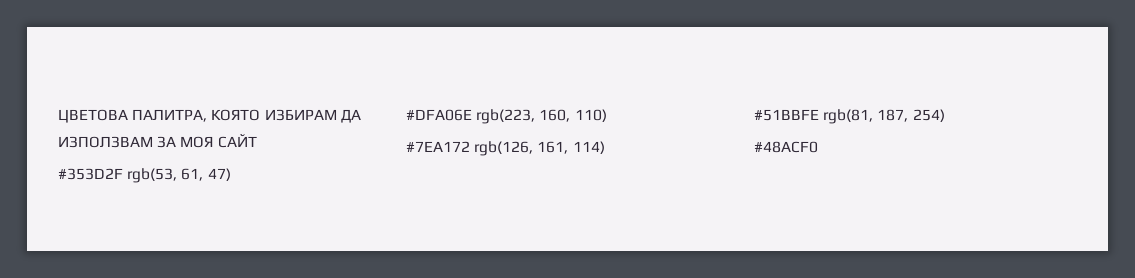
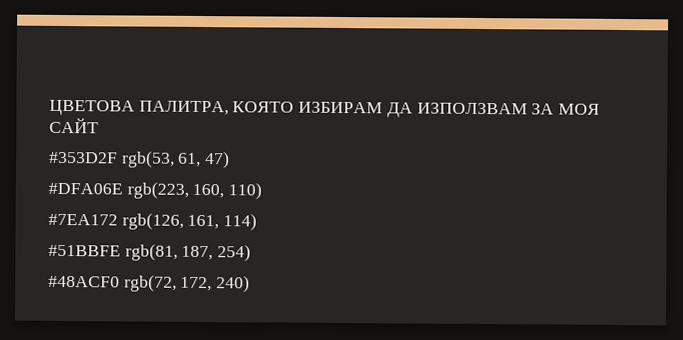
- #48ACF0
+ #48ACF0 rgb(72, 172, 240)

